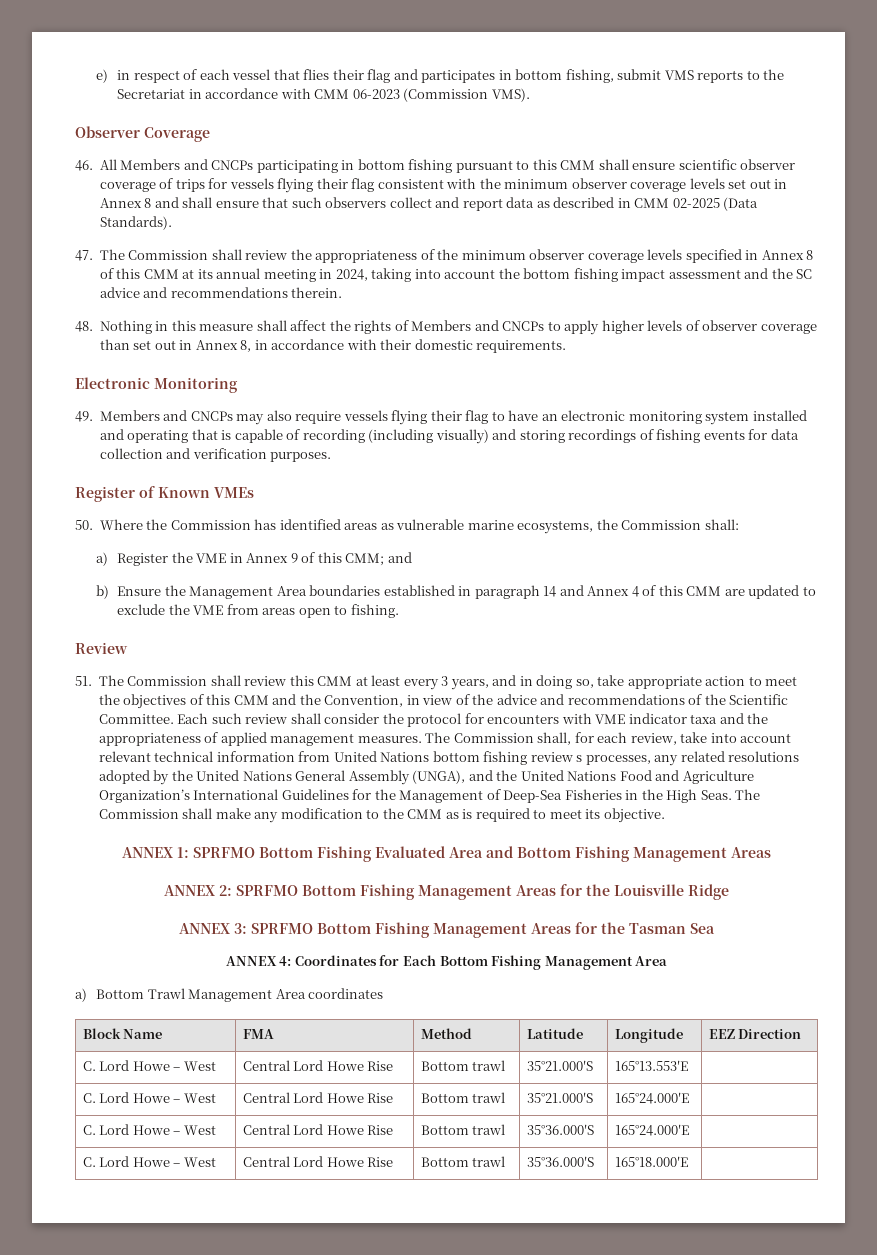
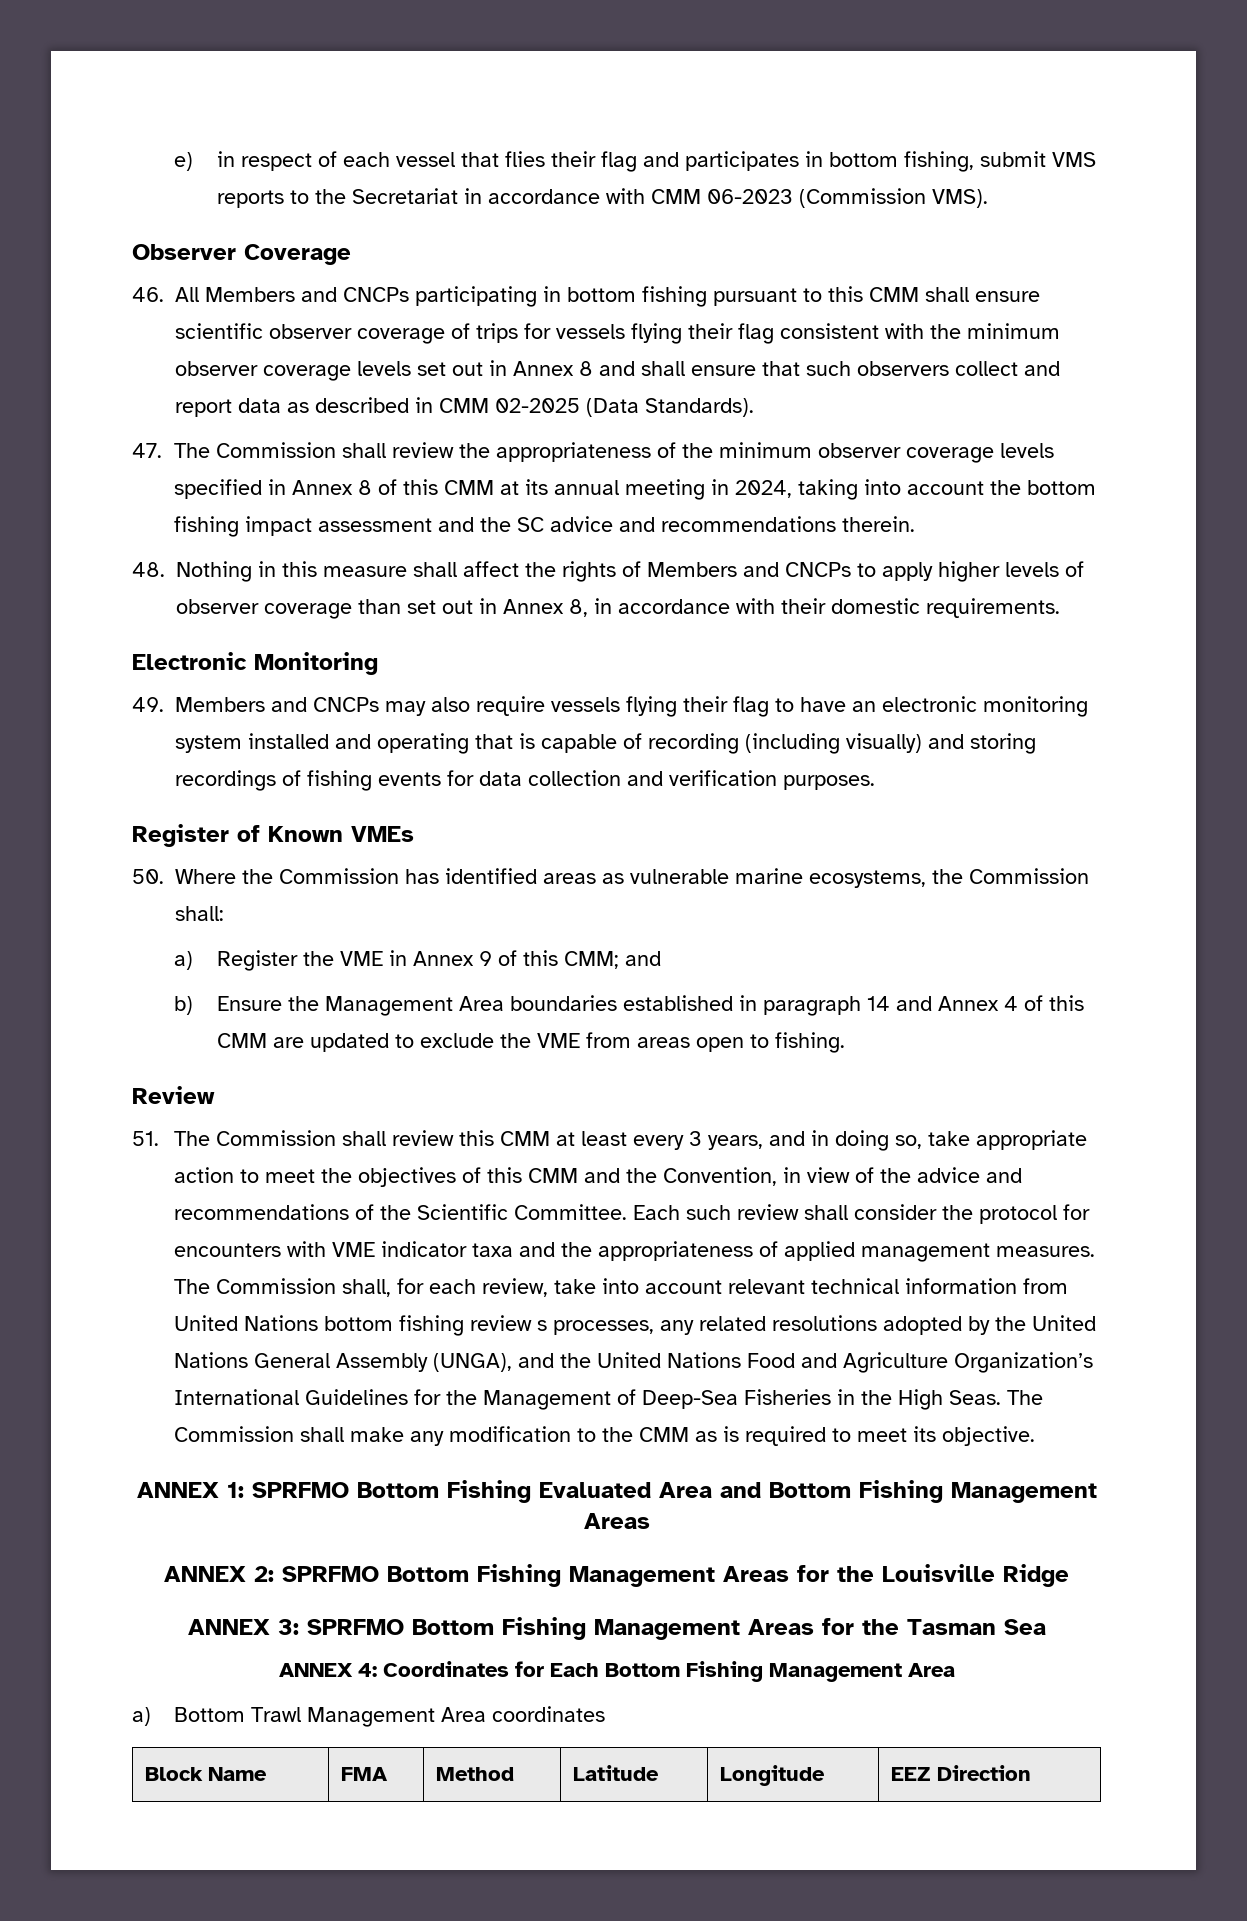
- C. Lord Howe – West | Central Lord Howe Rise | Bottom trawl | 35°21.000′S | 165°13.553′E |
- C. Lord Howe – West | Central Lord Howe Rise | Bottom trawl | 35°21.000′S | 165°24.000′E |
- C. Lord Howe – West | Central Lord Howe Rise | Bottom trawl | 35°36.000′S | 165°24.000′E |
- C. Lord Howe – West | Central Lord Howe Rise | Bottom trawl | 35°36.000′S | 165°18.000′E |

